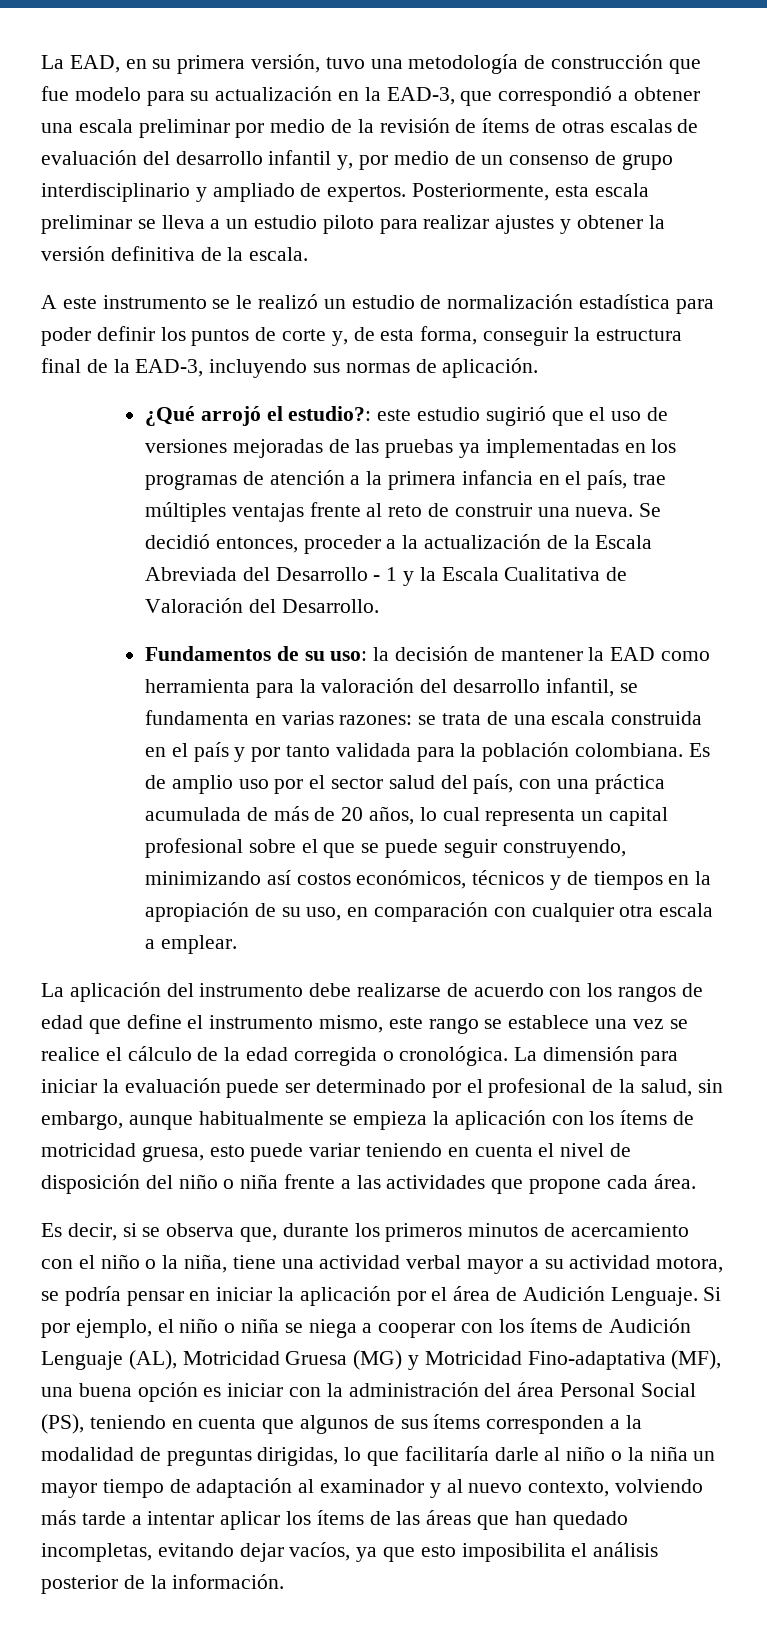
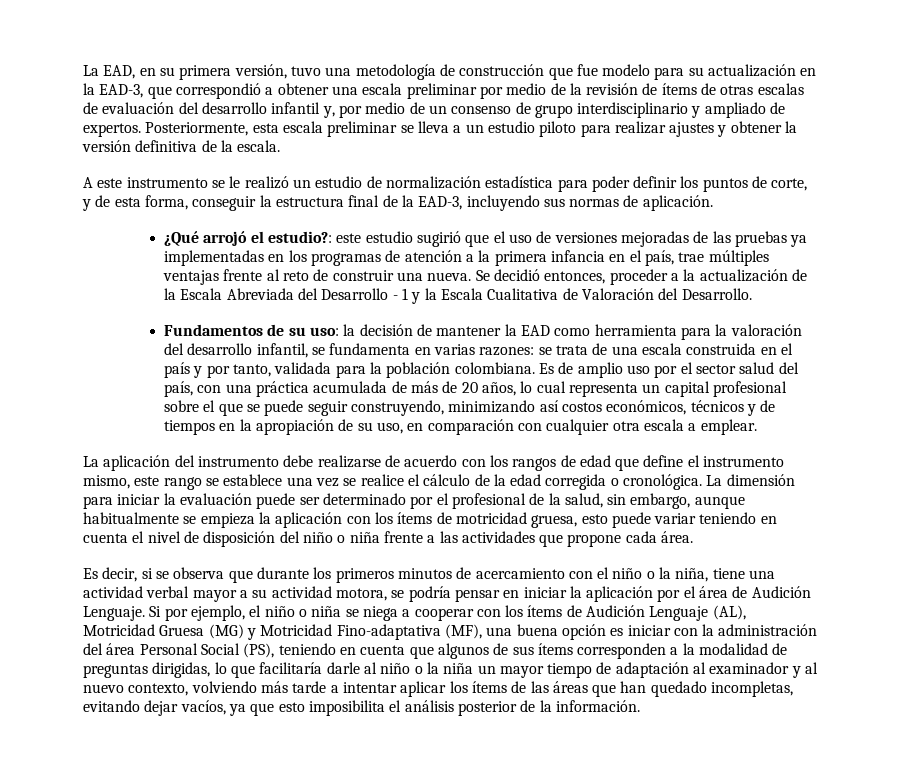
- A este instrumento se le realizó un estudio de normalización estadística para poder definir los puntos de corte y, de esta forma, conseguir la estructura final de la EAD-3, incluyendo sus normas de aplicación.
+ A este instrumento se le realizó un estudio de normalización estadística para poder definir los puntos de corte, y de esta forma, conseguir la estructura final de la EAD-3, incluyendo sus normas de aplicación.
- Fundamentos de su uso: la decisión de mantener la EAD como herramienta para la valoración del desarrollo infantil, se fundamenta en varias razones: se trata de una escala construida en el país y por tanto validada para la población colombiana.
+ Fundamentos de su uso: la decisión de mantener la EAD como herramienta para la valoración del desarrollo infantil, se fundamenta en varias razones: se trata de una escala construida en el país y por tanto, validada para la población colombiana.
- Es decir, si se observa que, durante los primeros minutos de acercamiento con el niño o la niña, tiene una actividad verbal mayor a su actividad motora, se podría pensar en iniciar la aplicación por el área de Audición Lenguaje.
+ Es decir, si se observa que durante los primeros minutos de acercamiento con el niño o la niña, tiene una actividad verbal mayor a su actividad motora, se podría pensar en iniciar la aplicación por el área de Audición Lenguaje.

